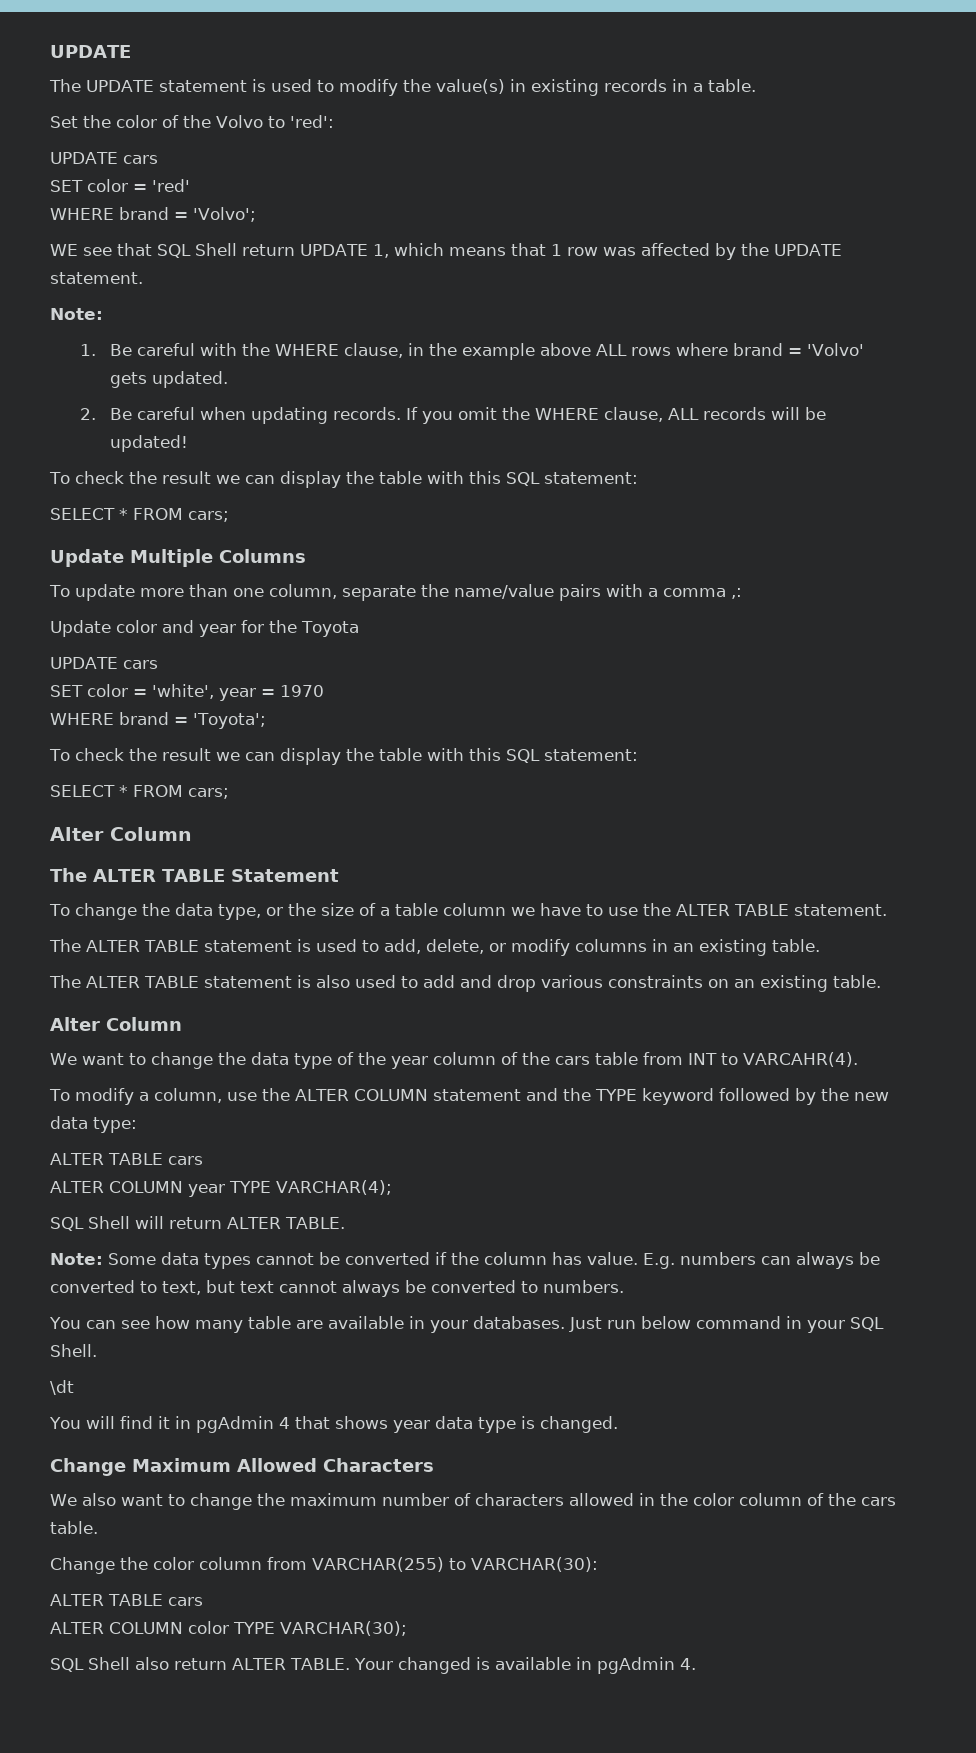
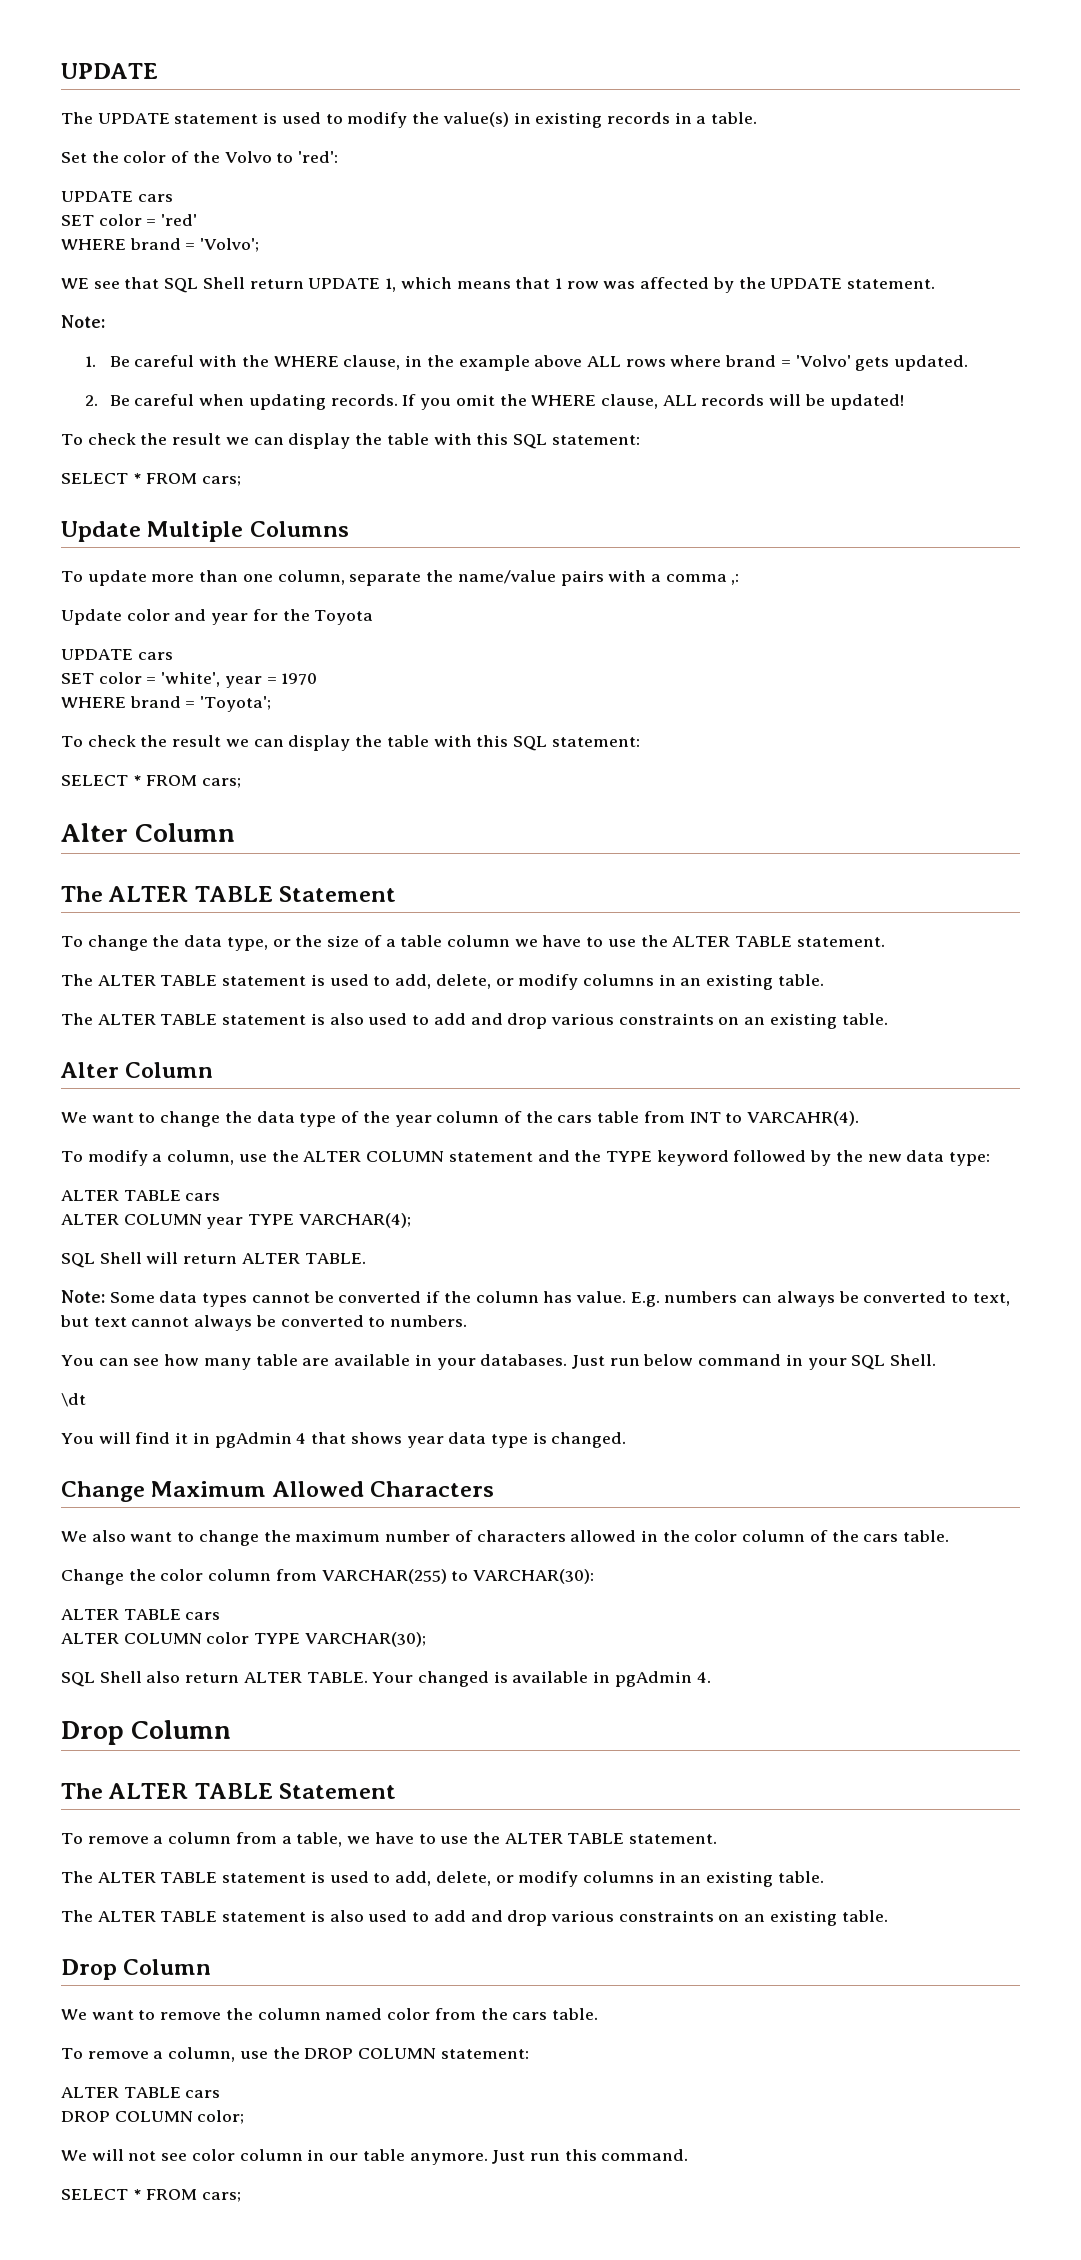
  Your changed is available in pgAdmin 4.
+ Drop Column
+ The ALTER TABLE Statement
+ To remove a column from a table, we have to use the ALTER TABLE statement.
+ The ALTER TABLE statement is used to add, delete, or modify columns in an existing table.
+ The ALTER TABLE statement is also used to add and drop various constraints on an existing table.
+ Drop Column
+ We want to remove the column named color from the cars table.
+ To remove a column, use the DROP COLUMN statement:
+ ALTER TABLE cars
+ DROP COLUMN color;
+ We will not see color column in our table anymore. Just run this command.
+ SELECT * FROM cars;

